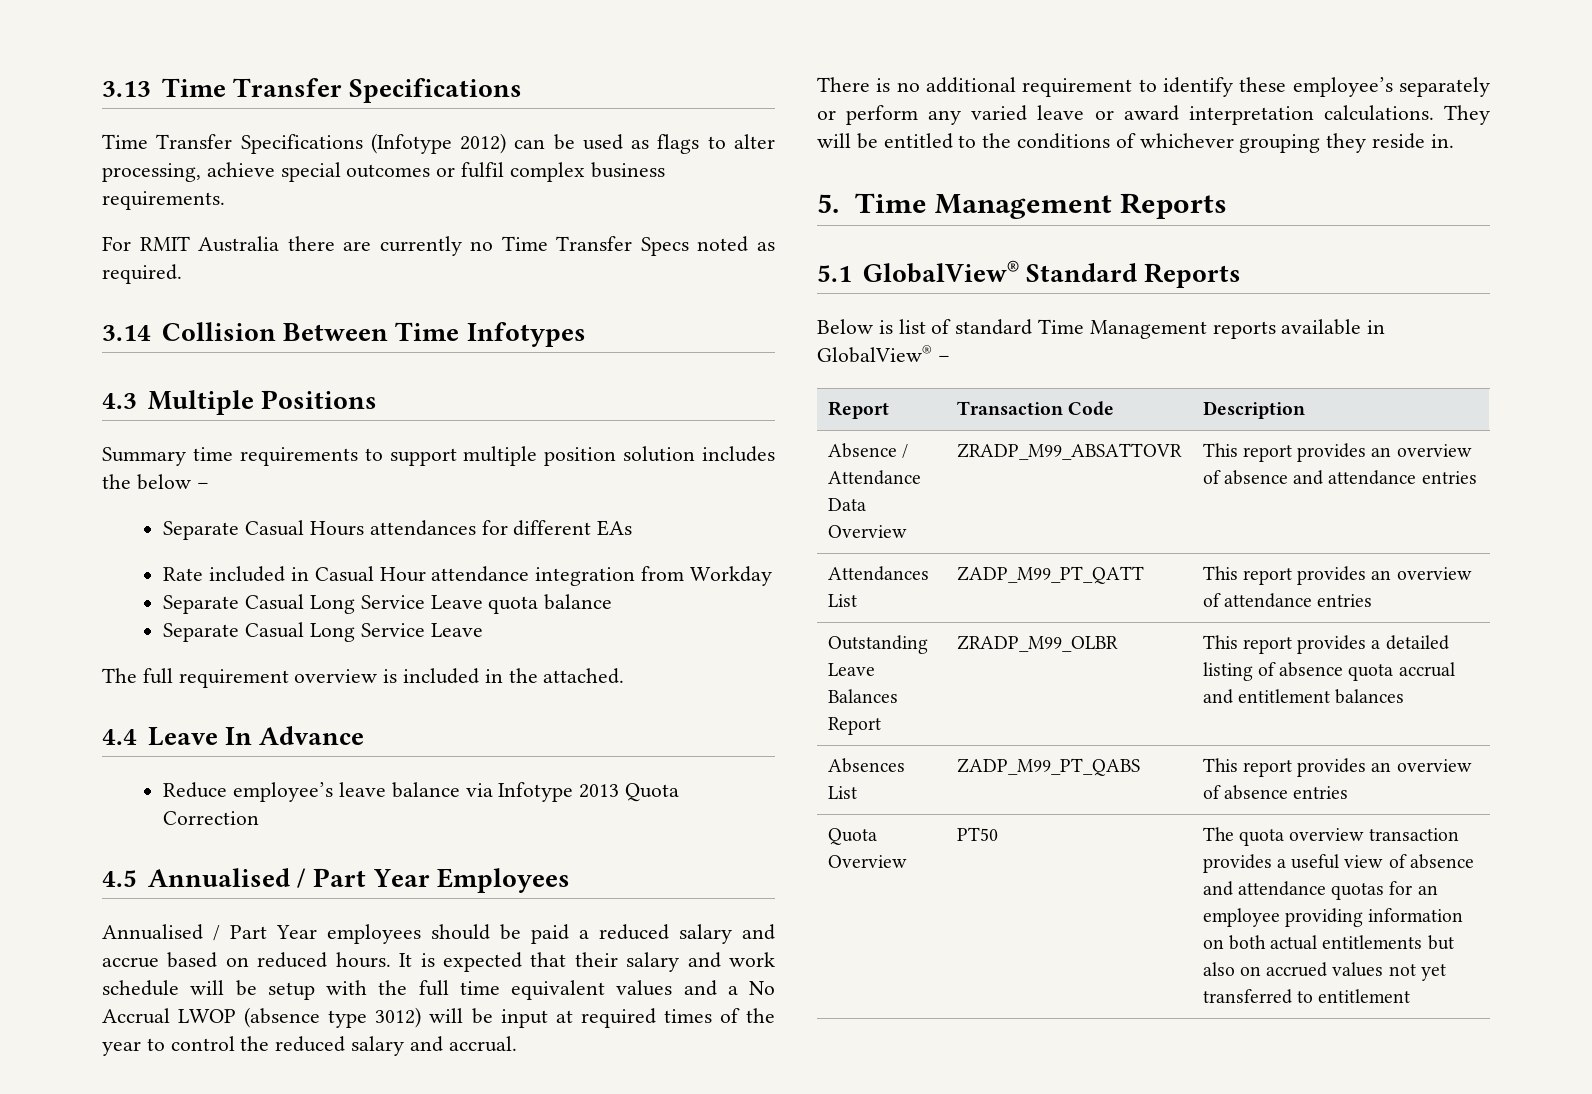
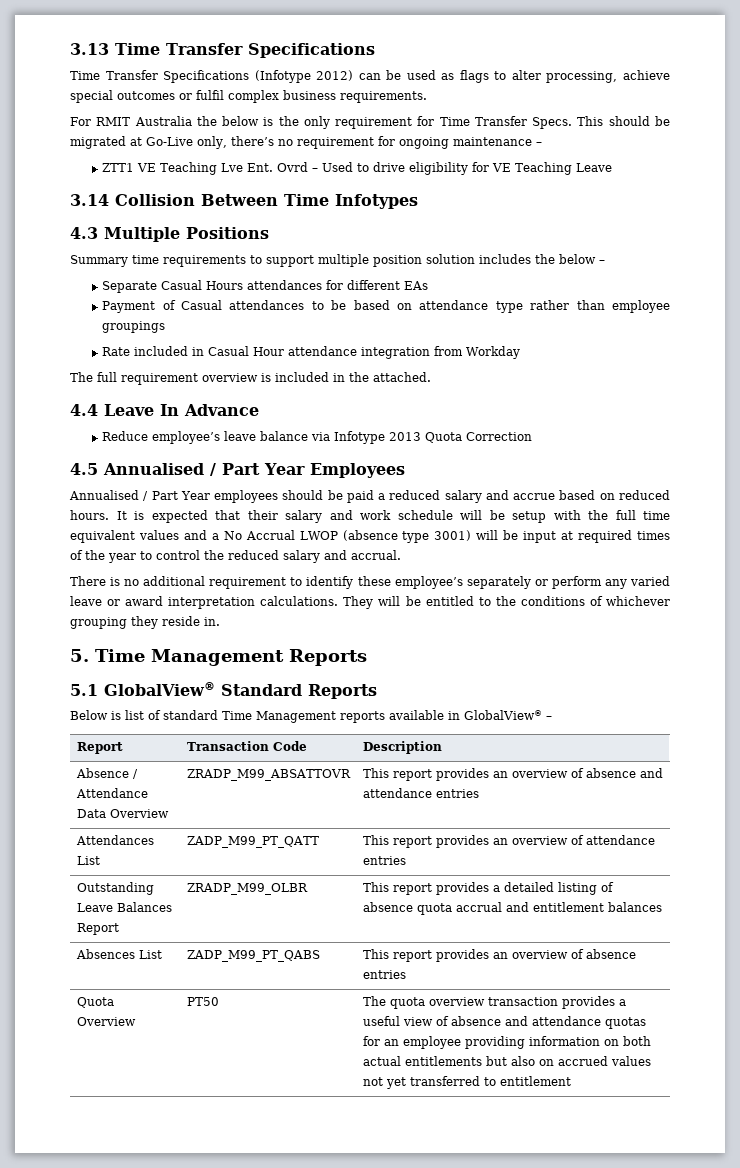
- For RMIT Australia there are currently no Time Transfer Specs noted as required.
+ For RMIT Australia the below is the only requirement for Time Transfer Specs. This should be migrated at Go-Live only, there’s no requirement for ongoing maintenance –
+ ZTT1 VE Teaching Lve Ent. Ovrd – Used to drive eligibility for VE Teaching Leave
+ Payment of Casual attendances to be based on attendance type rather than employee groupings
- Separate Casual Long Service Leave quota balance
- Separate Casual Long Service Leave
- It is expected that their salary and work schedule will be setup with the full time equivalent values and a No Accrual LWOP (absence type 3012) will be input at required times of the year to control the reduced salary and accrual.
+ It is expected that their salary and work schedule will be setup with the full time equivalent values and a No Accrual LWOP (absence type 3001) will be input at required times of the year to control the reduced salary and accrual.

